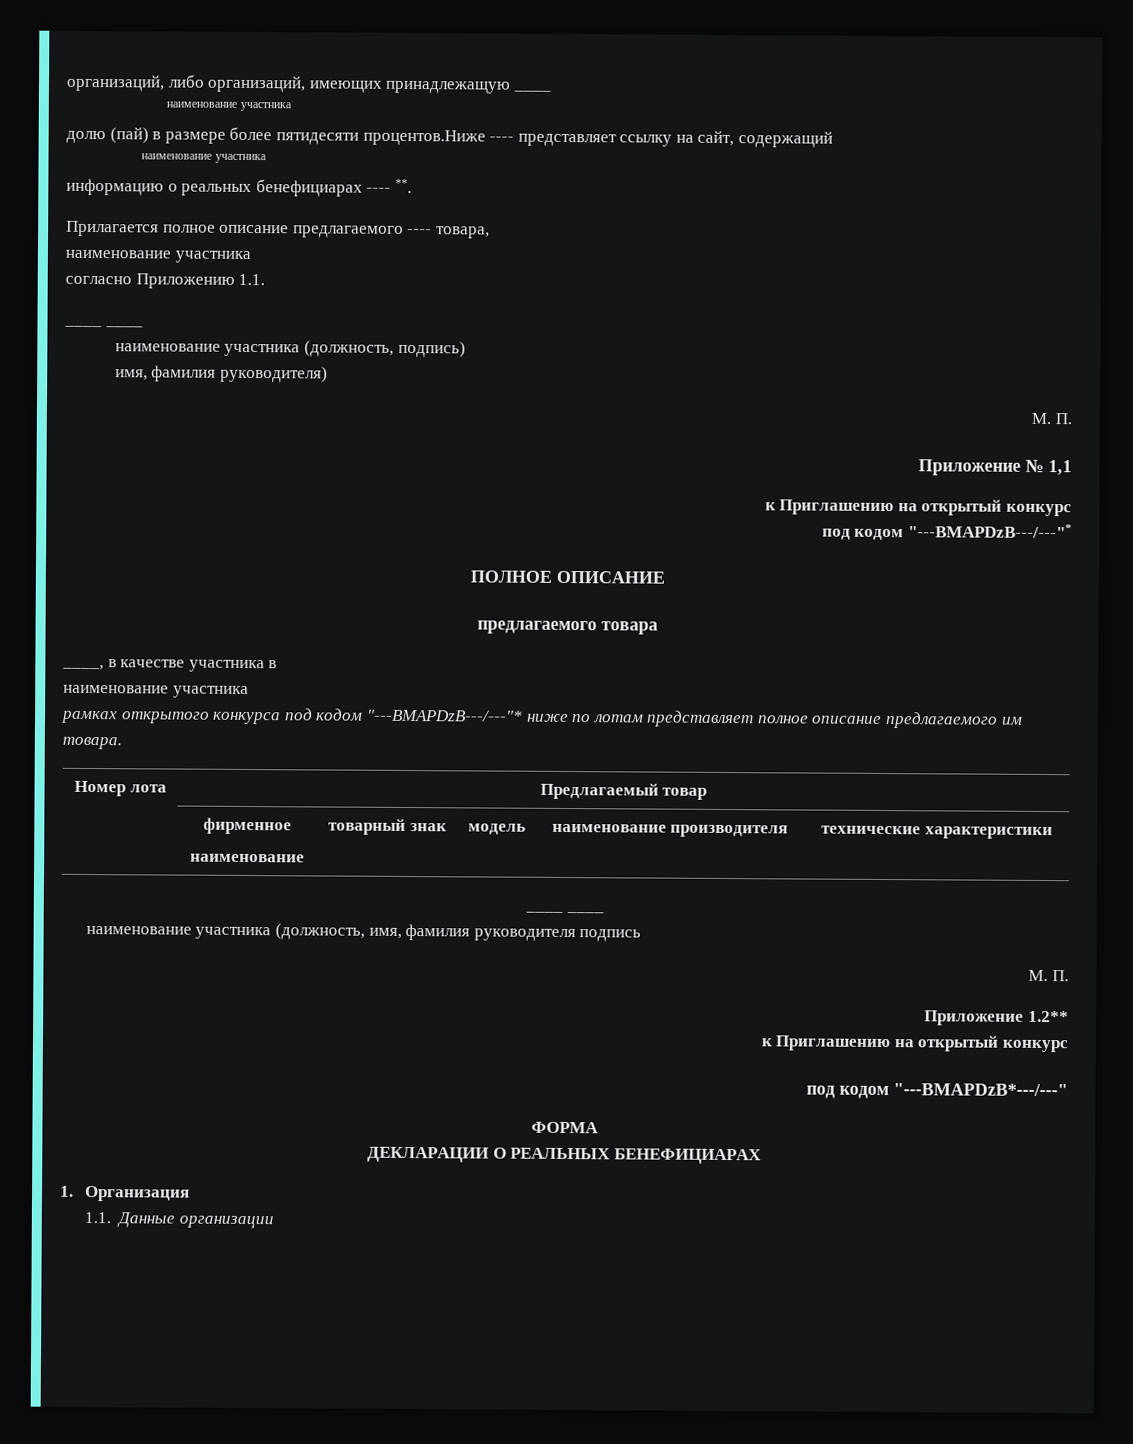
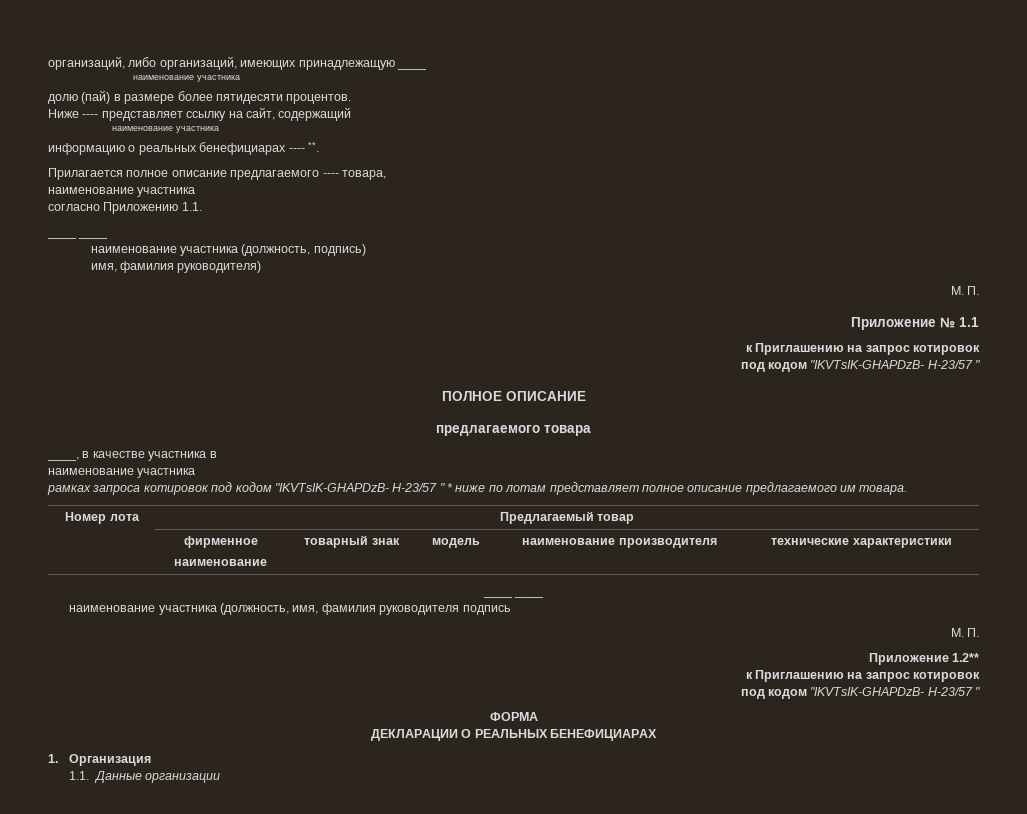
- долю (пай) в размере более пятидесяти процентов.Ниже ---- представляет ссылку на сайт, содержащий
+ долю (пай) в размере более пятидесяти процентов.
+ Ниже ---- представляет ссылку на сайт, содержащий
- Приложение № 1,1
- к Приглашению на открытый конкурс
- под кодом "---BMAPDzB---/---"*
+ Приложение № 1.1
+ к Приглашению на запрос котировок
+ под кодом "IKVTsIK-GHAPDzB- H-23/57 "
- рамках открытого конкурса под кодом "---BMAPDzB---/---"* ниже по лотам представляет полное описание предлагаемого им товара.
+ рамках запроса котировок под кодом "IKVTsIK-GHAPDzB- H-23/57 " * ниже по лотам представляет полное описание предлагаемого им товара.
  Приложение 1.2**
- к Приглашению на открытый конкурс
- под кодом "---BMAPDzB*---/---"
+ к Приглашению на запрос котировок
+ под кодом "IKVTsIK-GHAPDzB- H-23/57 "

